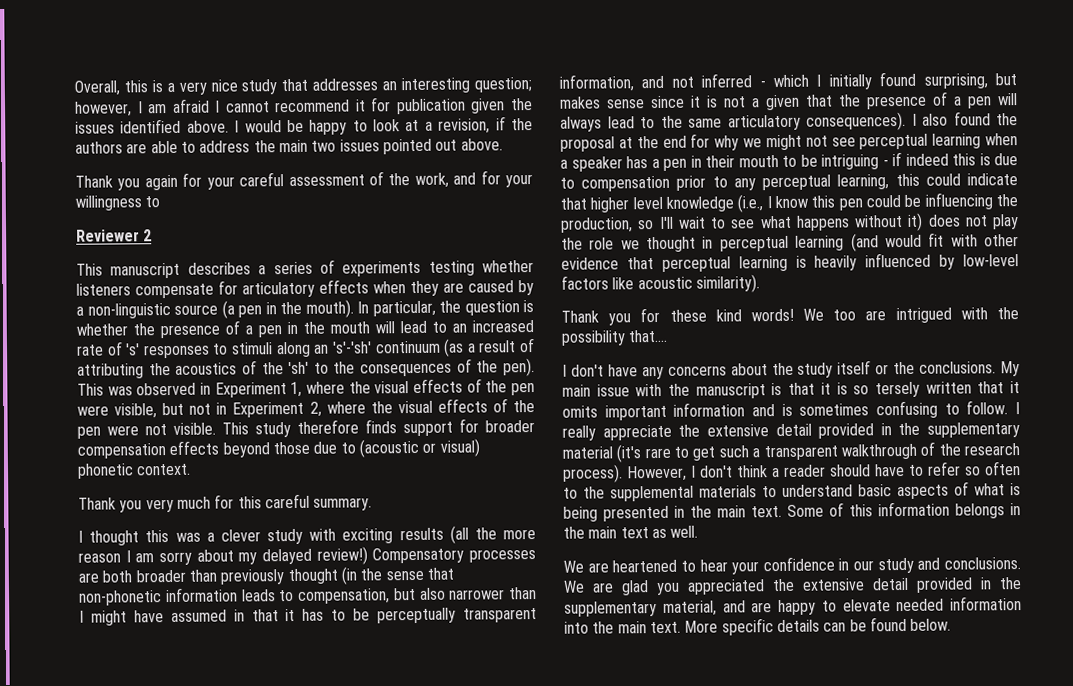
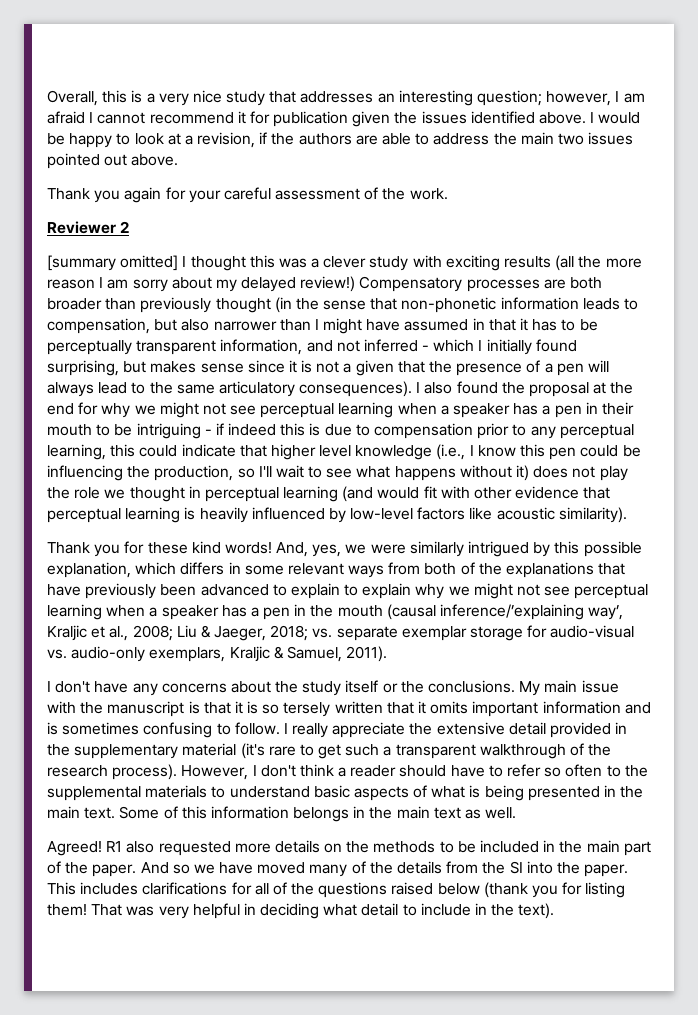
- Thank you again for your careful assessment of the work, and for your willingness to
+ Thank you again for your careful assessment of the work.
  Reviewer 2
- This manuscript describes a series of experiments testing whether listeners compensate for articulatory effects when they are caused by a non-linguistic source (a pen in the mouth). In particular, the question is whether the presence of a pen in the mouth will lead to an increased rate of 's' responses to stimuli along an 's'-'sh' continuum (as a result of attributing the acoustics of the 'sh' to the consequences of the pen). This was observed in Experiment 1, where the visual effects of the pen were visible, but not in Experiment 2, where the visual effects of the pen were not visible. This study therefore finds support for broader compensation effects beyond those due to (acoustic or visual) phonetic context.
- Thank you very much for this careful summary.
- I thought this was a clever study with exciting results (all the more reason I am sorry about my delayed review!)
+ [summary omitted] I thought this was a clever study with exciting results (all the more reason I am sorry about my delayed review!)
- We too are intrigued with the possibility that….
+ And, yes, we were similarly intrigued by this possible explanation, which differs in some relevant ways from both of the explanations that have previously been advanced to explain to explain why we might not see perceptual learning when a speaker has a pen in the mouth (causal inference/’explaining way’, Kraljic et al., 2008; Liu & Jaeger, 2018; vs. separate exemplar storage for audio-visual vs. audio-only exemplars, Kraljic & Samuel, 2011).
- We are heartened to hear your confidence in our study and conclusions. We are glad you appreciated the extensive detail provided in the supplementary material, and are happy to elevate needed information into the main text. More specific details can be found below.
+ Agreed! R1 also requested more details on the methods to be included in the main part of the paper. And so we have moved many of the details from the SI into the paper. This includes clarifications for all of the questions raised below (thank you for listing them! That was very helpful in deciding what detail to include in the text).

